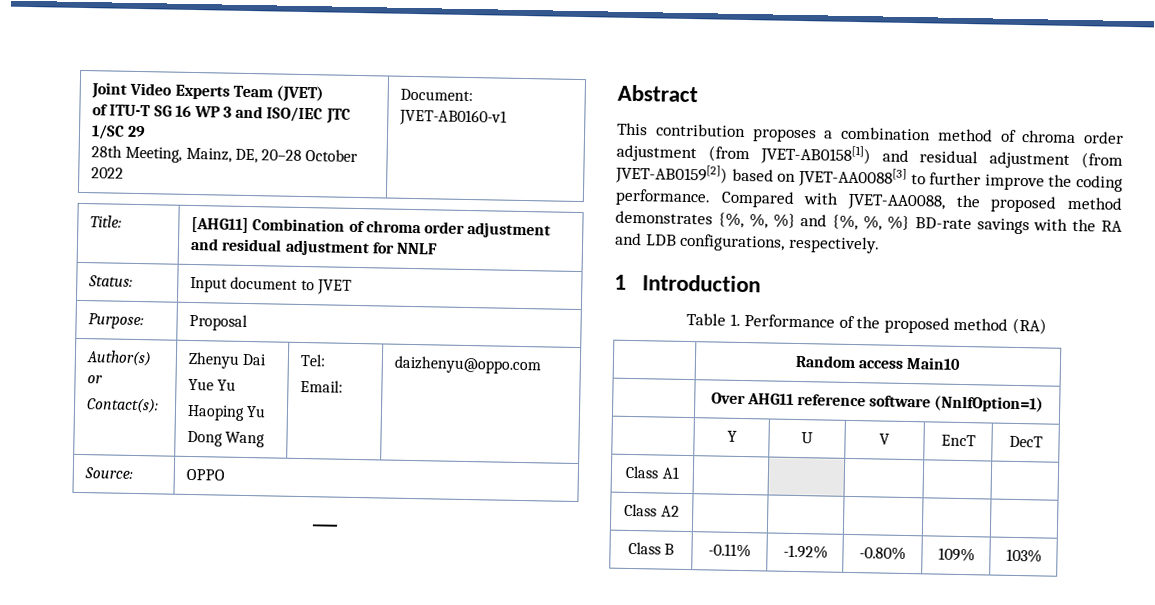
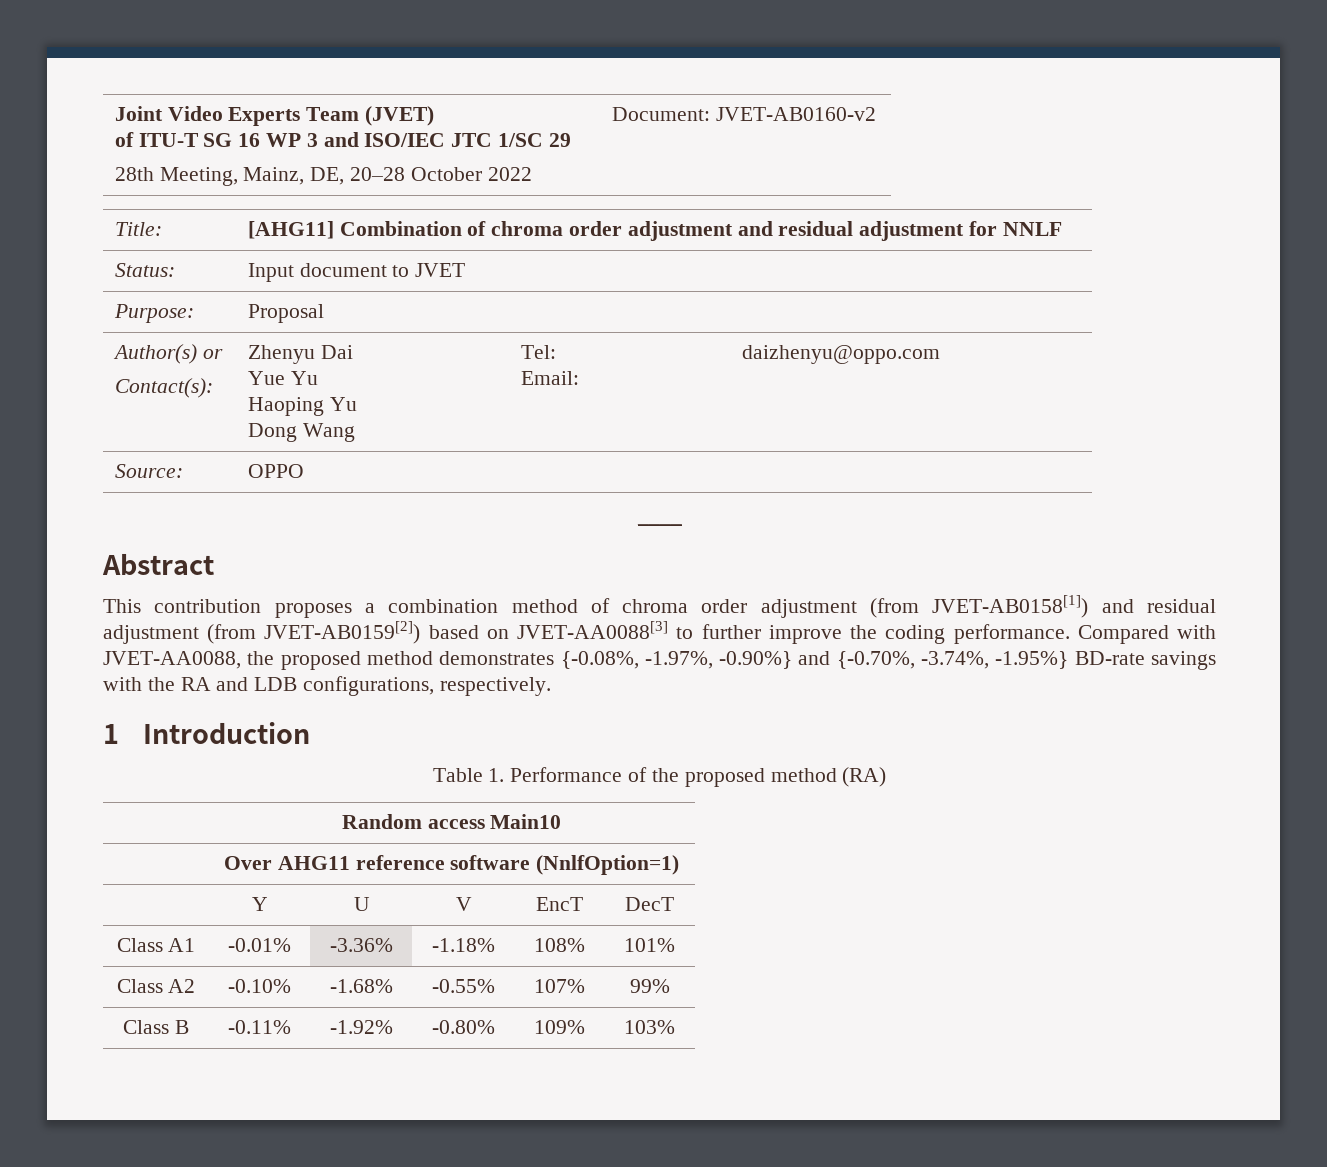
  Joint Video Experts Team (JVET)
  of ITU-T SG 16 WP 3 and ISO/IEC JTC 1/SC 29
- 28th Meeting, Mainz, DE, 20–28 October 2022 | Document: JVET-AB0160-v1
+ 28th Meeting, Mainz, DE, 20–28 October 2022 | Document: JVET-AB0160-v2
- Compared with JVET-AA0088, the proposed method demonstrates {%, %, %} and {%, %, %} BD-rate savings with the RA and LDB configurations, respectively.
+ Compared with JVET-AA0088, the proposed method demonstrates {-0.08%, -1.97%, -0.90%} and {-0.70%, -3.74%, -1.95%} BD-rate savings with the RA and LDB configurations, respectively.
- Class A1 | | | | |
- Class A2 | | | | |
+ Class A1 | -0.01% | -3.36% | -1.18% | 108% | 101%
+ Class A2 | -0.10% | -1.68% | -0.55% | 107% | 99%

